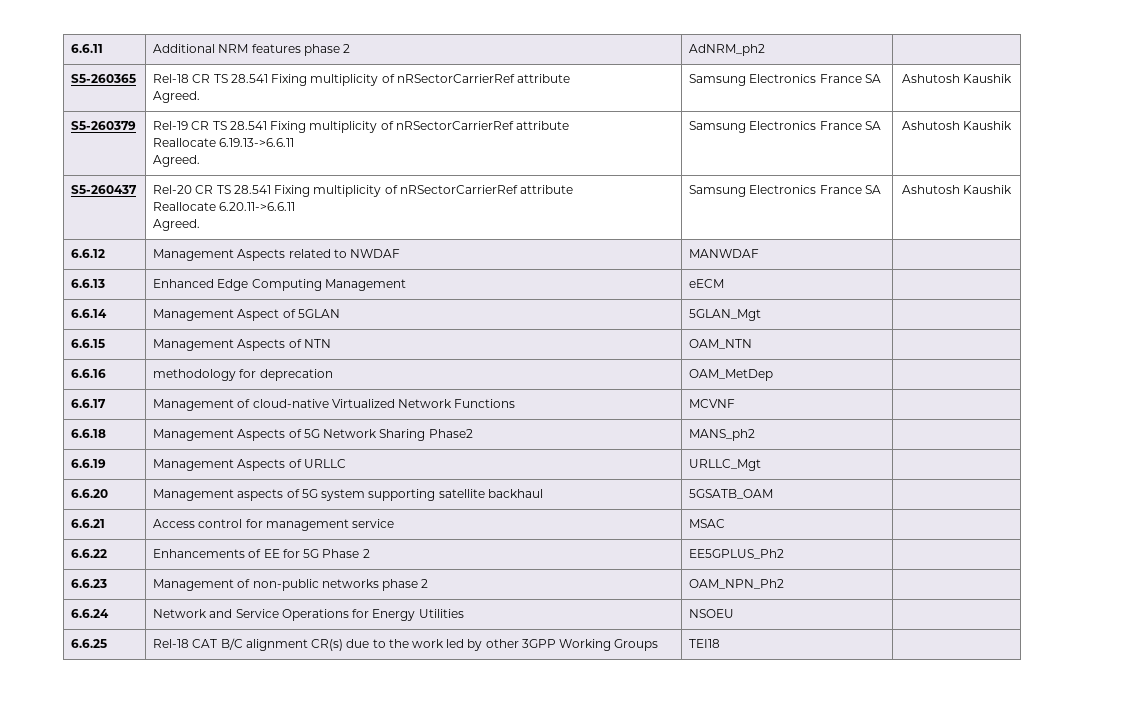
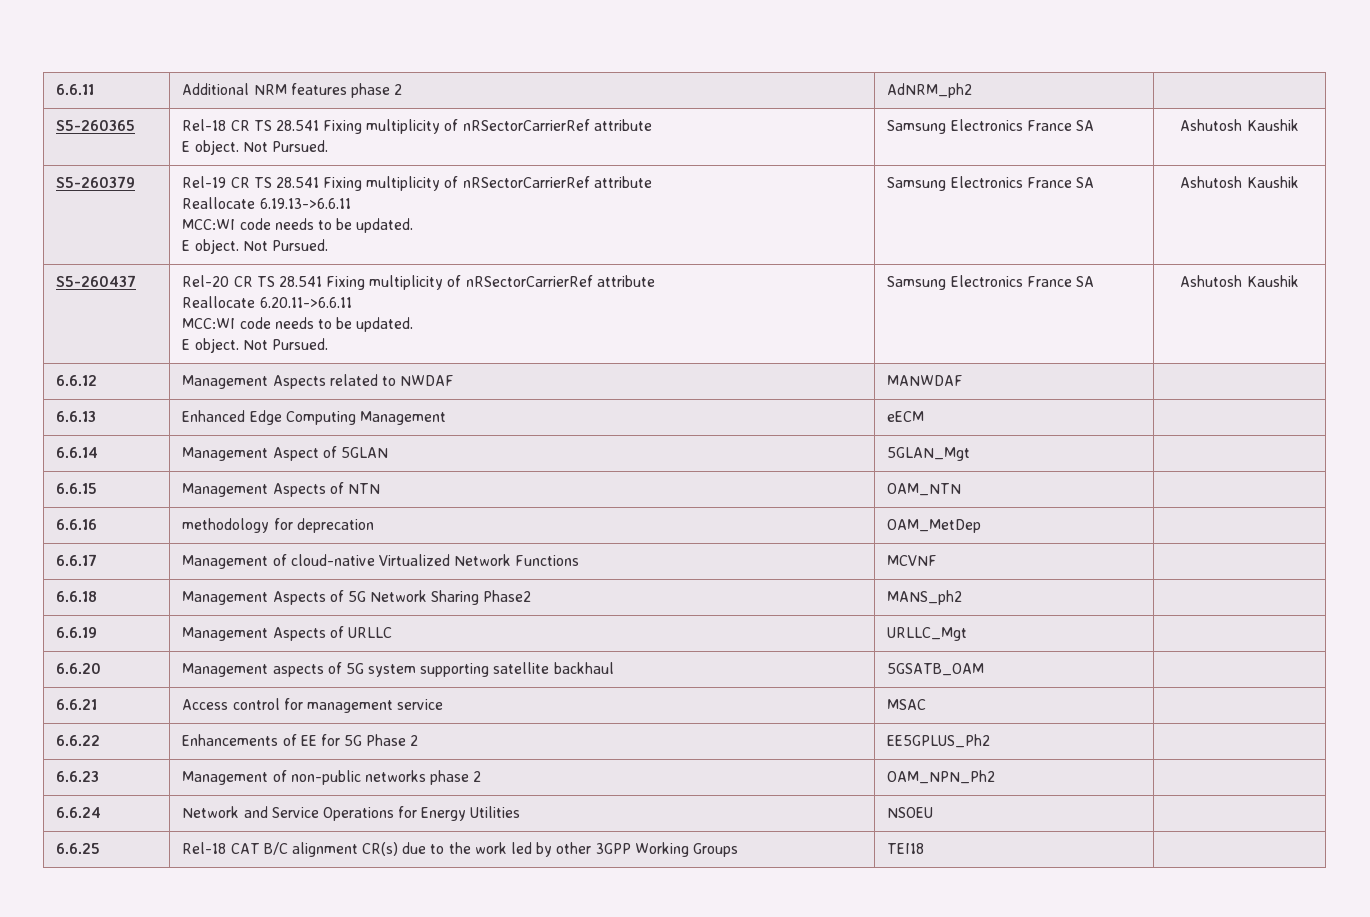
  S5-260365 | Rel-18 CR TS 28.541 Fixing multiplicity of nRSectorCarrierRef attribute
- Agreed. | Samsung Electronics France SA | Ashutosh Kaushik
+ E object. Not Pursued. | Samsung Electronics France SA | Ashutosh Kaushik
  S5-260379 | Rel-19 CR TS 28.541 Fixing multiplicity of nRSectorCarrierRef attribute
  Reallocate 6.19.13->6.6.11
- Agreed. | Samsung Electronics France SA | Ashutosh Kaushik
+ MCC:WI code needs to be updated.
+ E object. Not Pursued. | Samsung Electronics France SA | Ashutosh Kaushik
  S5-260437 | Rel-20 CR TS 28.541 Fixing multiplicity of nRSectorCarrierRef attribute
  Reallocate 6.20.11->6.6.11
- Agreed. | Samsung Electronics France SA | Ashutosh Kaushik
+ MCC:WI code needs to be updated.
+ E object. Not Pursued. | Samsung Electronics France SA | Ashutosh Kaushik

